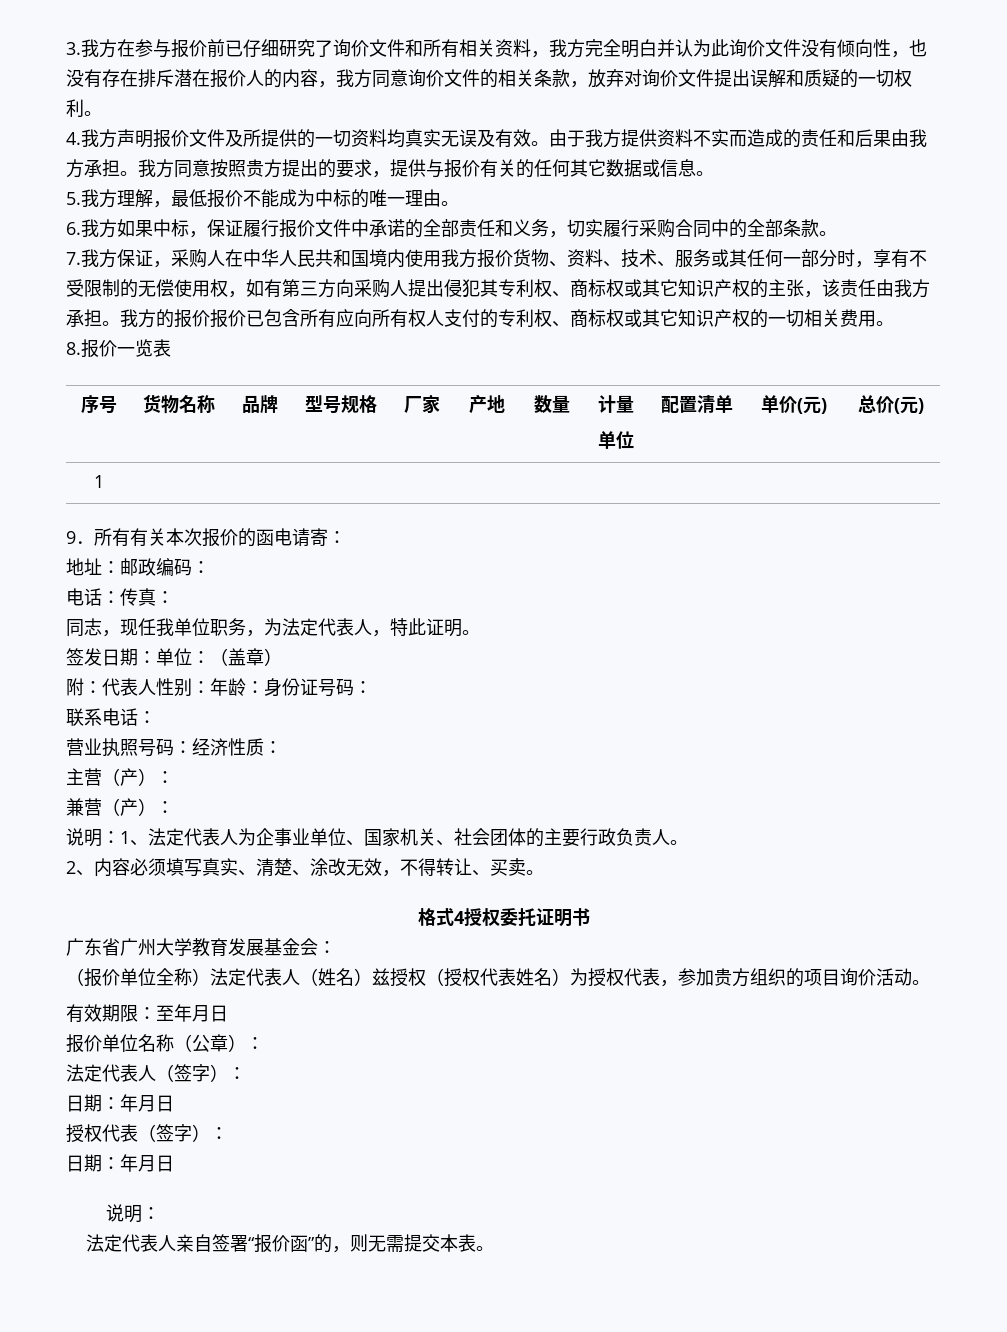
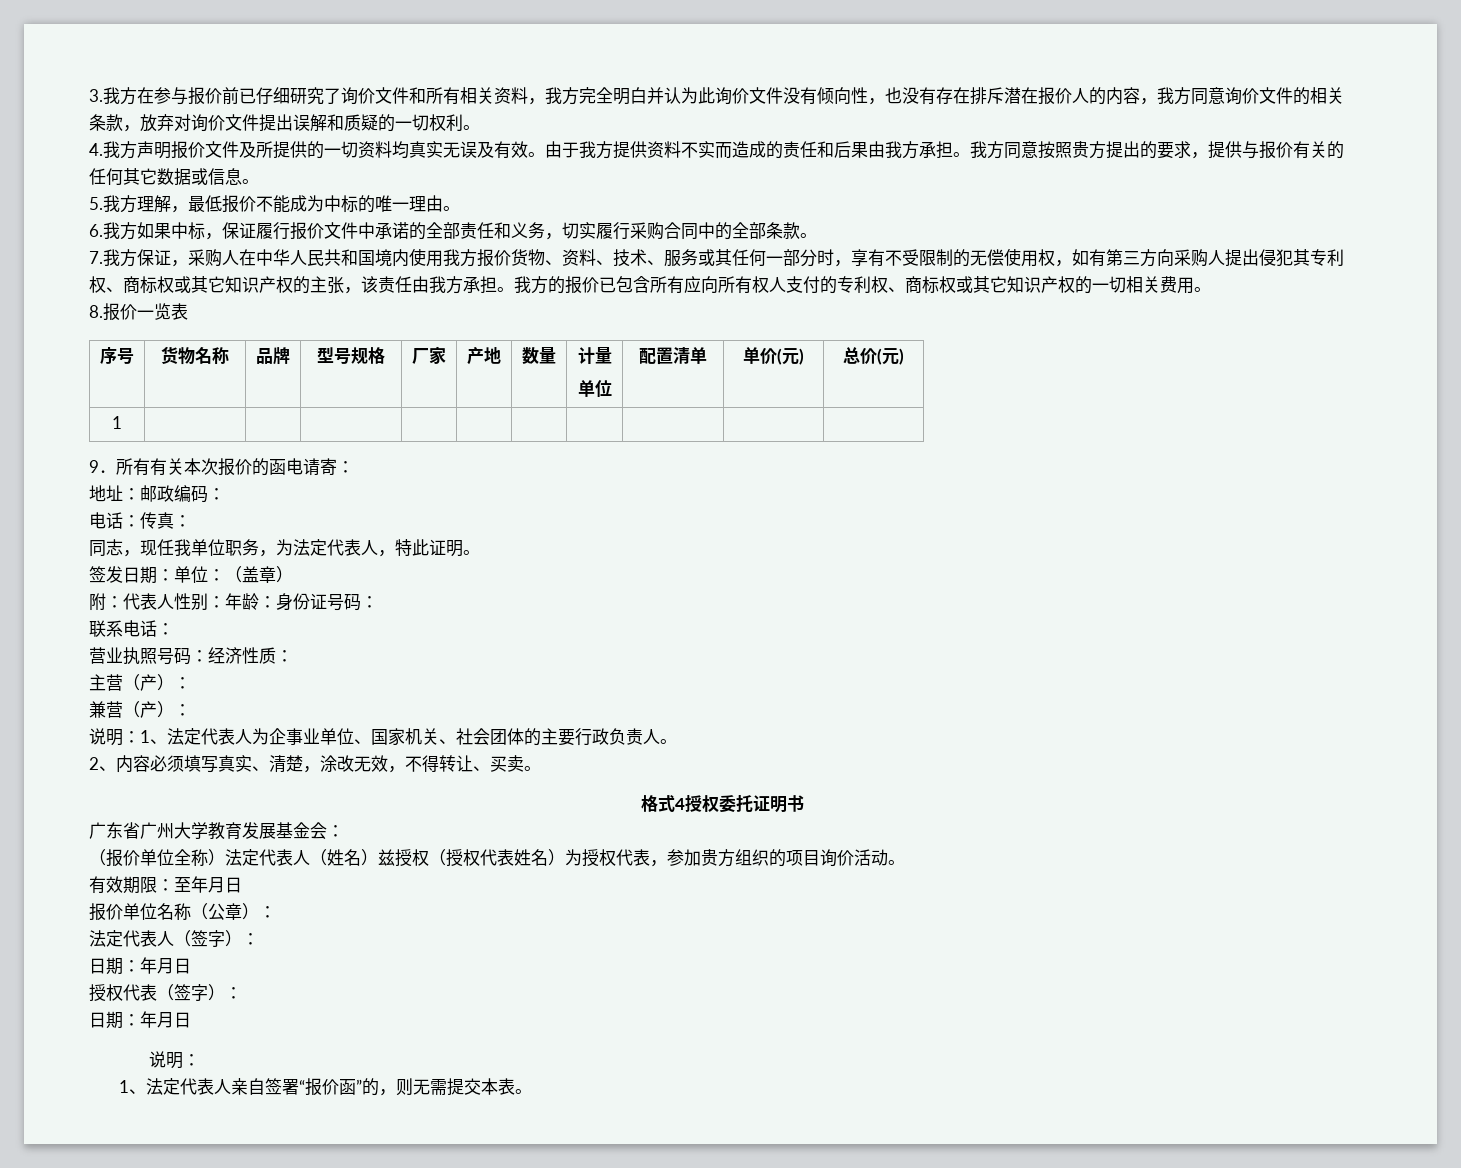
- 我方的报价报价已包含所有应向所有权人支付的专利权、商标权或其它知识产权的一切相关费用。
+ 我方的报价已包含所有应向所有权人支付的专利权、商标权或其它知识产权的一切相关费用。
- 2、内容必须填写真实、清楚、涂改无效，不得转让、买卖。
+ 2、内容必须填写真实、清楚，涂改无效，不得转让、买卖。
- 法定代表人亲自签署“报价函”的，则无需提交本表。
+ 1、法定代表人亲自签署“报价函”的，则无需提交本表。

